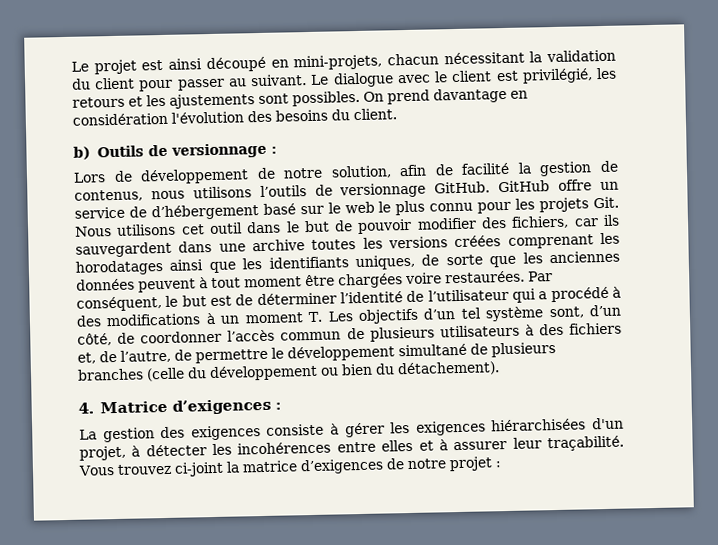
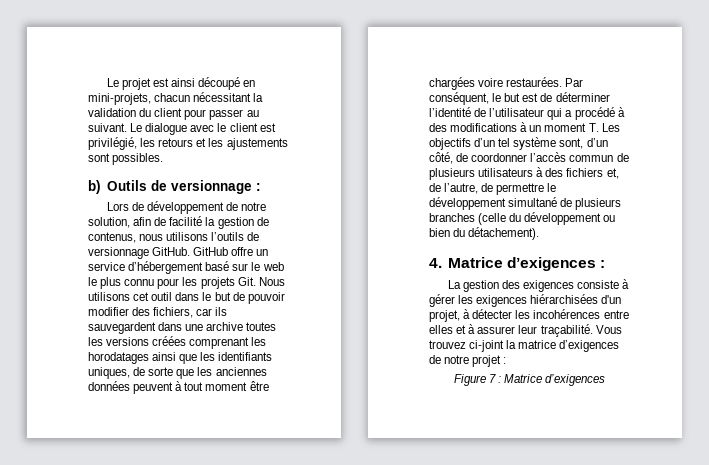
- On prend davantage en considération l'évolution des besoins du client.
- GitHub offre un service de d’hébergement basé sur le web le plus connu pour les projets Git. Nous utilisons cet outil dans le but de pouvoir modifier des fichiers, car ils sauvegardent dans une archive toutes les versions créées comprenant les horodatages ainsi que les identifiants uniques, de sorte que les anciennes données peuvent à tout moment être chargées voire restaurées.
+ GitHub offre un service d’hébergement basé sur le web le plus connu pour les projets Git. Nous utilisons cet outil dans le but de pouvoir modifier des fichiers, car ils sauvegardent dans une archive toutes les versions créées comprenant les horodatages ainsi que les identifiants uniques, de sorte que les anciennes données peuvent à tout moment être chargées voire restaurées.
+ Figure 7 : Matrice d’exigences

